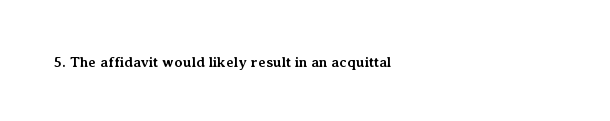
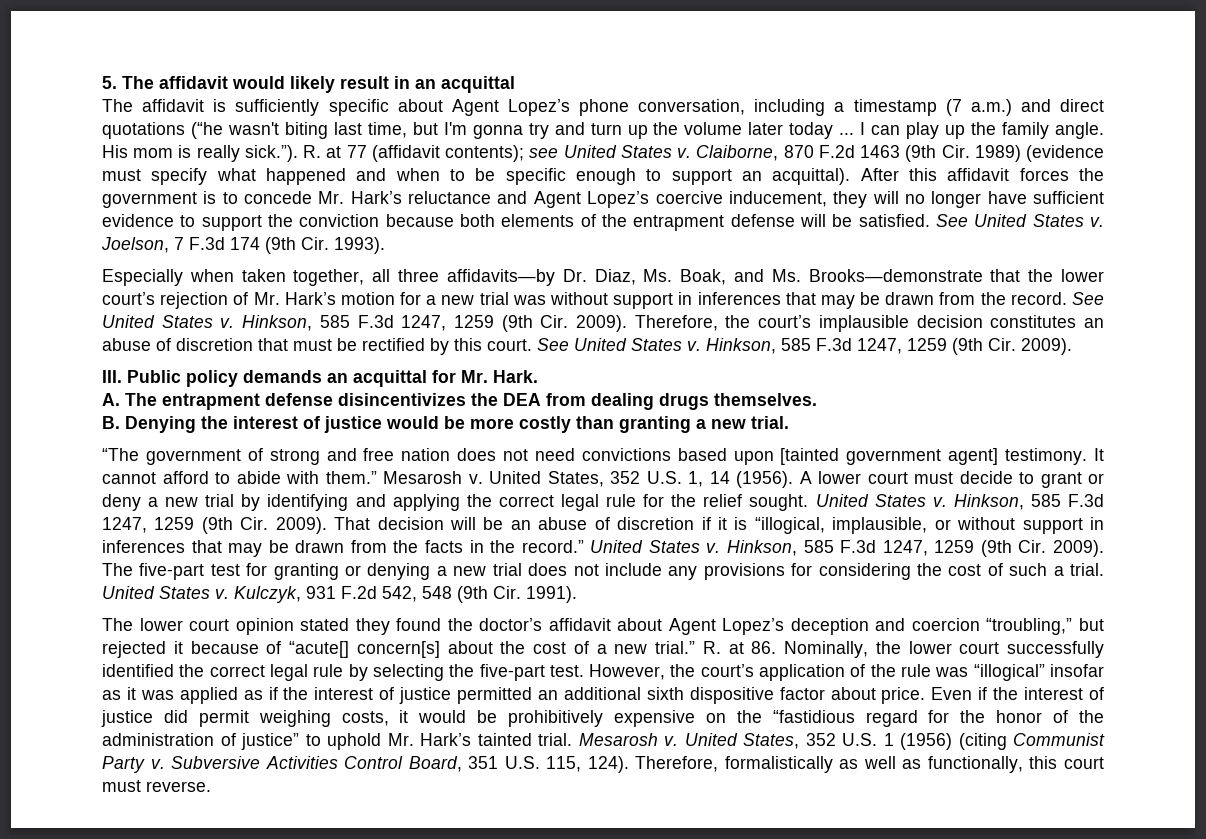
+ The affidavit is sufficiently specific about Agent Lopez’s phone conversation, including a timestamp (7 a.m.) and direct quotations (“he wasn't biting last time, but I'm gonna try and turn up the volume later today ... I can play up the family angle. His mom is really sick.”). R. at 77 (affidavit contents); see United States v. Claiborne, 870 F.2d 1463 (9th Cir. 1989) (evidence must specify what happened and when to be specific enough to support an acquittal). After this affidavit forces the government is to concede Mr. Hark’s reluctance and Agent Lopez’s coercive inducement, they will no longer have sufficient evidence to support the conviction because both elements of the entrapment defense will be satisfied. See United States v. Joelson, 7 F.3d 174 (9th Cir. 1993).
+ Especially when taken together, all three affidavits—by Dr. Diaz, Ms. Boak, and Ms. Brooks—demonstrate that the lower court’s rejection of Mr. Hark’s motion for a new trial was without support in inferences that may be drawn from the record. See United States v. Hinkson, 585 F.3d 1247, 1259 (9th Cir. 2009). Therefore, the court’s implausible decision constitutes an abuse of discretion that must be rectified by this court. See United States v. Hinkson, 585 F.3d 1247, 1259 (9th Cir. 2009).
+ III. Public policy demands an acquittal for Mr. Hark.
+ A. The entrapment defense disincentivizes the DEA from dealing drugs themselves.
+ B. Denying the interest of justice would be more costly than granting a new trial.
+ “The government of strong and free nation does not need convictions based upon [tainted government agent] testimony. It cannot afford to abide with them.” Mesarosh v. United States, 352 U.S. 1, 14 (1956). A lower court must decide to grant or deny a new trial by identifying and applying the correct legal rule for the relief sought. United States v. Hinkson, 585 F.3d 1247, 1259 (9th Cir. 2009). That decision will be an abuse of discretion if it is “illogical, implausible, or without support in inferences that may be drawn from the facts in the record.” United States v. Hinkson, 585 F.3d 1247, 1259 (9th Cir. 2009). The five-part test for granting or denying a new trial does not include any provisions for considering the cost of such a trial. United States v. Kulczyk, 931 F.2d 542, 548 (9th Cir. 1991).
+ The lower court opinion stated they found the doctor’s affidavit about Agent Lopez’s deception and coercion “troubling,” but rejected it because of “acute[] concern[s] about the cost of a new trial.” R. at 86. Nominally, the lower court successfully identified the correct legal rule by selecting the five-part test. However, the court’s application of the rule was “illogical” insofar as it was applied as if the interest of justice permitted an additional sixth dispositive factor about price. Even if the interest of justice did permit weighing costs, it would be prohibitively expensive on the “fastidious regard for the honor of the administration of justice” to uphold Mr. Hark’s tainted trial. Mesarosh v. United States, 352 U.S. 1 (1956) (citing Communist Party v. Subversive Activities Control Board, 351 U.S. 115, 124). Therefore, formalistically as well as functionally, this court must reverse.

